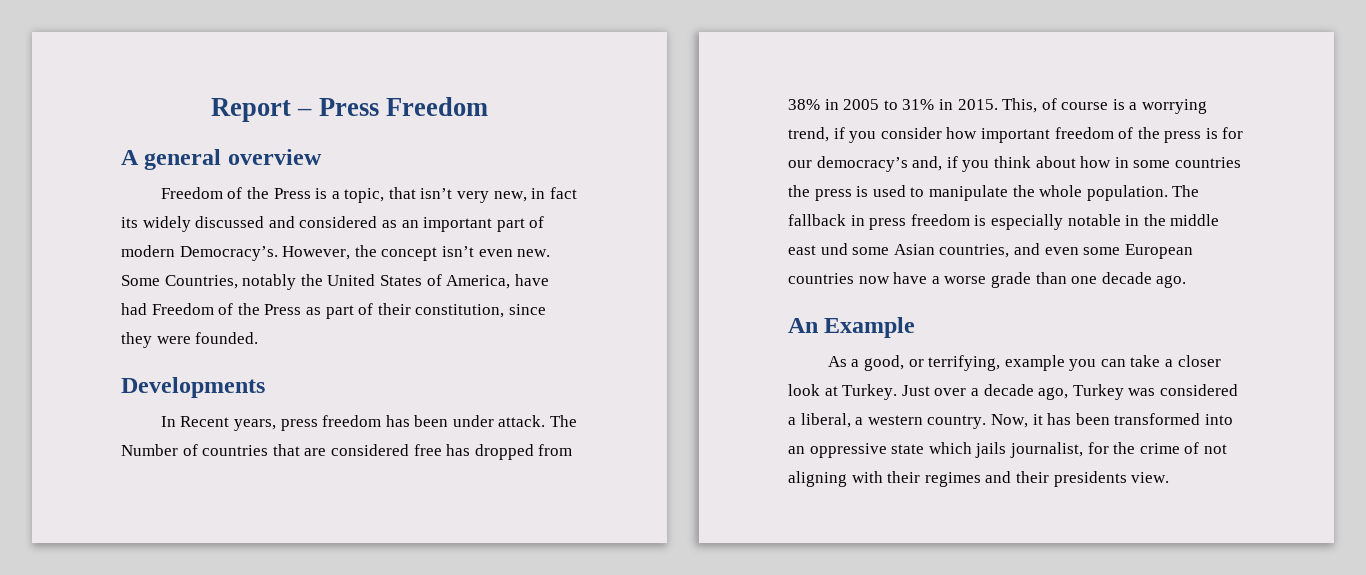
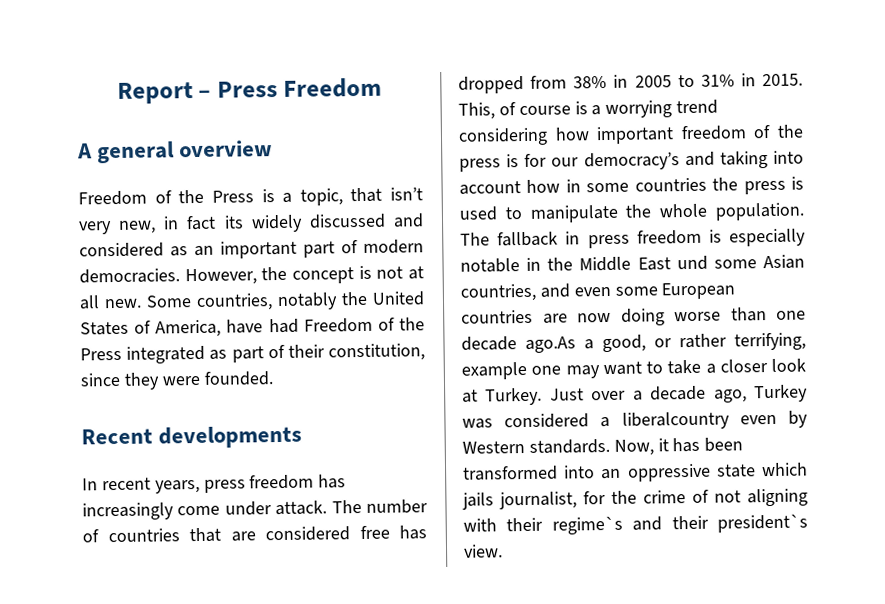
- Freedom of the Press is a topic, that isn’t very new, in fact its widely discussed and considered as an important part of modern Democracy’s.
+ Freedom of the Press is a topic, that isn’t very new, in fact its widely discussed and considered as an important part of modern democracies.
- However, the concept isn’t even new.
+ However, the concept is not at all new.
- Some Countries, notably the United States of America, have had Freedom of the Press as part of their constitution, since they were founded.
+ Some countries, notably the United States of America, have had Freedom of the Press integrated as part of their constitution, since they were founded.
- Developments
+ Recent developments
- In Recent years, press freedom has been under attack.
+ In recent years, press freedom has increasingly come under attack.
- The Number of countries that are considered free has dropped from 38% in 2005 to 31% in 2015.
+ The number of countries that are considered free has dropped from 38% in 2005 to 31% in 2015.
- This, of course is a worrying trend, if you consider how important freedom of the press is for our democracy’s and, if you think about how in some countries the press is used to manipulate the whole population.
+ This, of course is a worrying trend considering how important freedom of the press is for our democracy’s and taking into account how in some countries the press is used to manipulate the whole population.
- The fallback in press freedom is especially notable in the middle east und some Asian countries, and even some European countries now have a worse grade than one decade ago.
- An Example
- As a good, or terrifying, example you can take a closer look at Turkey.
+ The fallback in press freedom is especially notable in the Middle East und some Asian countries, and even some European countries are now doing worse than one decade ago.As a good, or rather terrifying, example one may want to take a closer look at Turkey.
- Just over a decade ago, Turkey was considered a liberal, a western country.
+ Just over a decade ago, Turkey was considered a liberalcountry even by Western standards.
- Now, it has been transformed into an oppressive state which jails journalist, for the crime of not aligning with their regimes and their presidents view.
+ Now, it has been transformed into an oppressive state which jails journalist, for the crime of not aligning with their regime`s and their president`s view.

